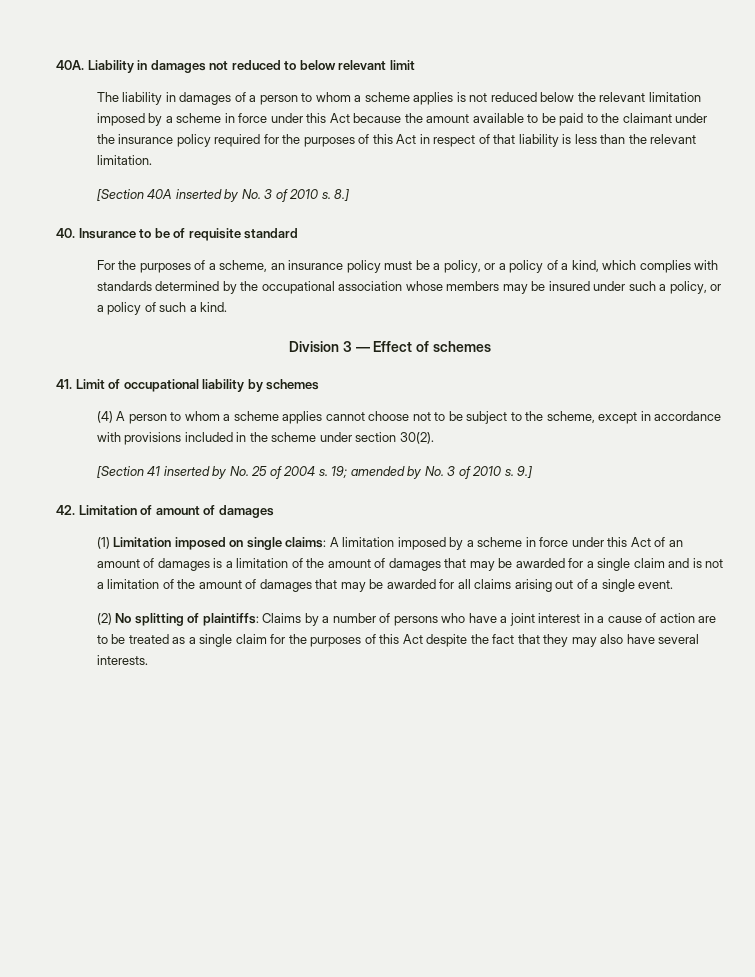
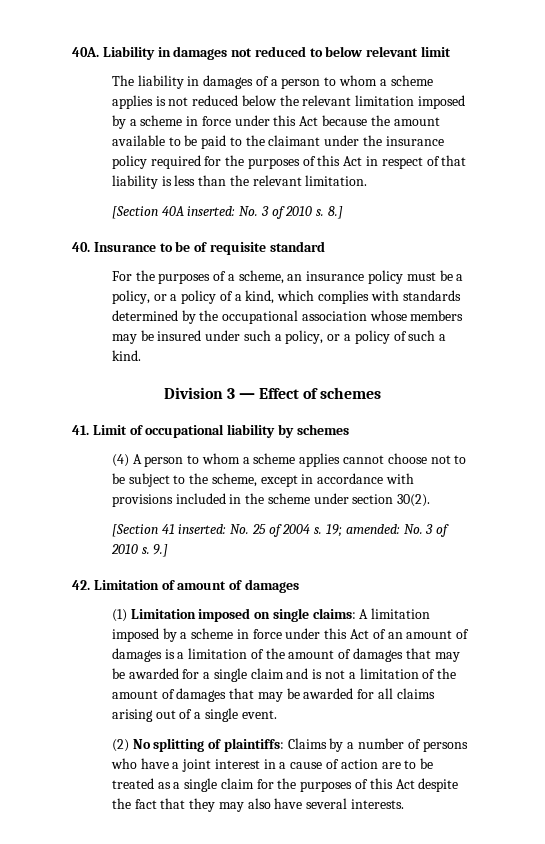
- [Section 40A inserted by No. 3 of 2010 s.
+ [Section 40A inserted: No. 3 of 2010 s.
- [Section 41 inserted by No. 25 of 2004 s.
+ [Section 41 inserted: No. 25 of 2004 s.
- 19; amended by No. 3 of 2010 s.
+ 19; amended: No. 3 of 2010 s.

